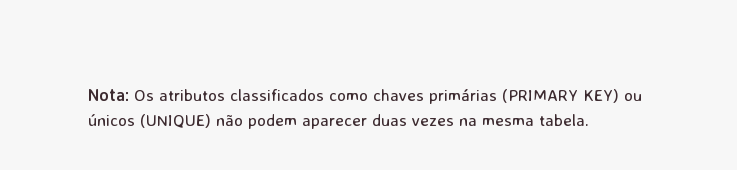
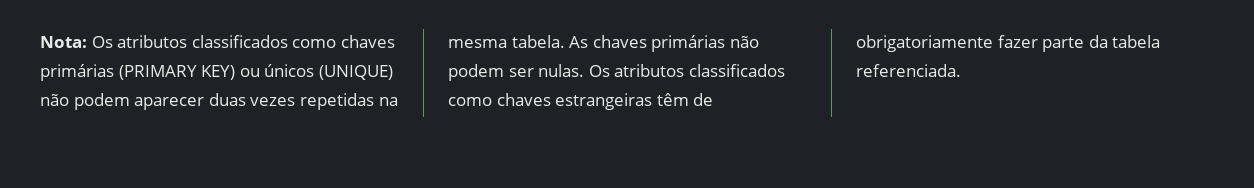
- Nota: Os atributos classificados como chaves primárias (PRIMARY KEY) ou únicos (UNIQUE) não podem aparecer duas vezes na mesma tabela.
+ Nota: Os atributos classificados como chaves primárias (PRIMARY KEY) ou únicos (UNIQUE) não podem aparecer duas vezes repetidas na mesma tabela.
+ As chaves primárias não podem ser nulas. Os atributos classificados como chaves estrangeiras têm de obrigatoriamente fazer parte da tabela referenciada.

